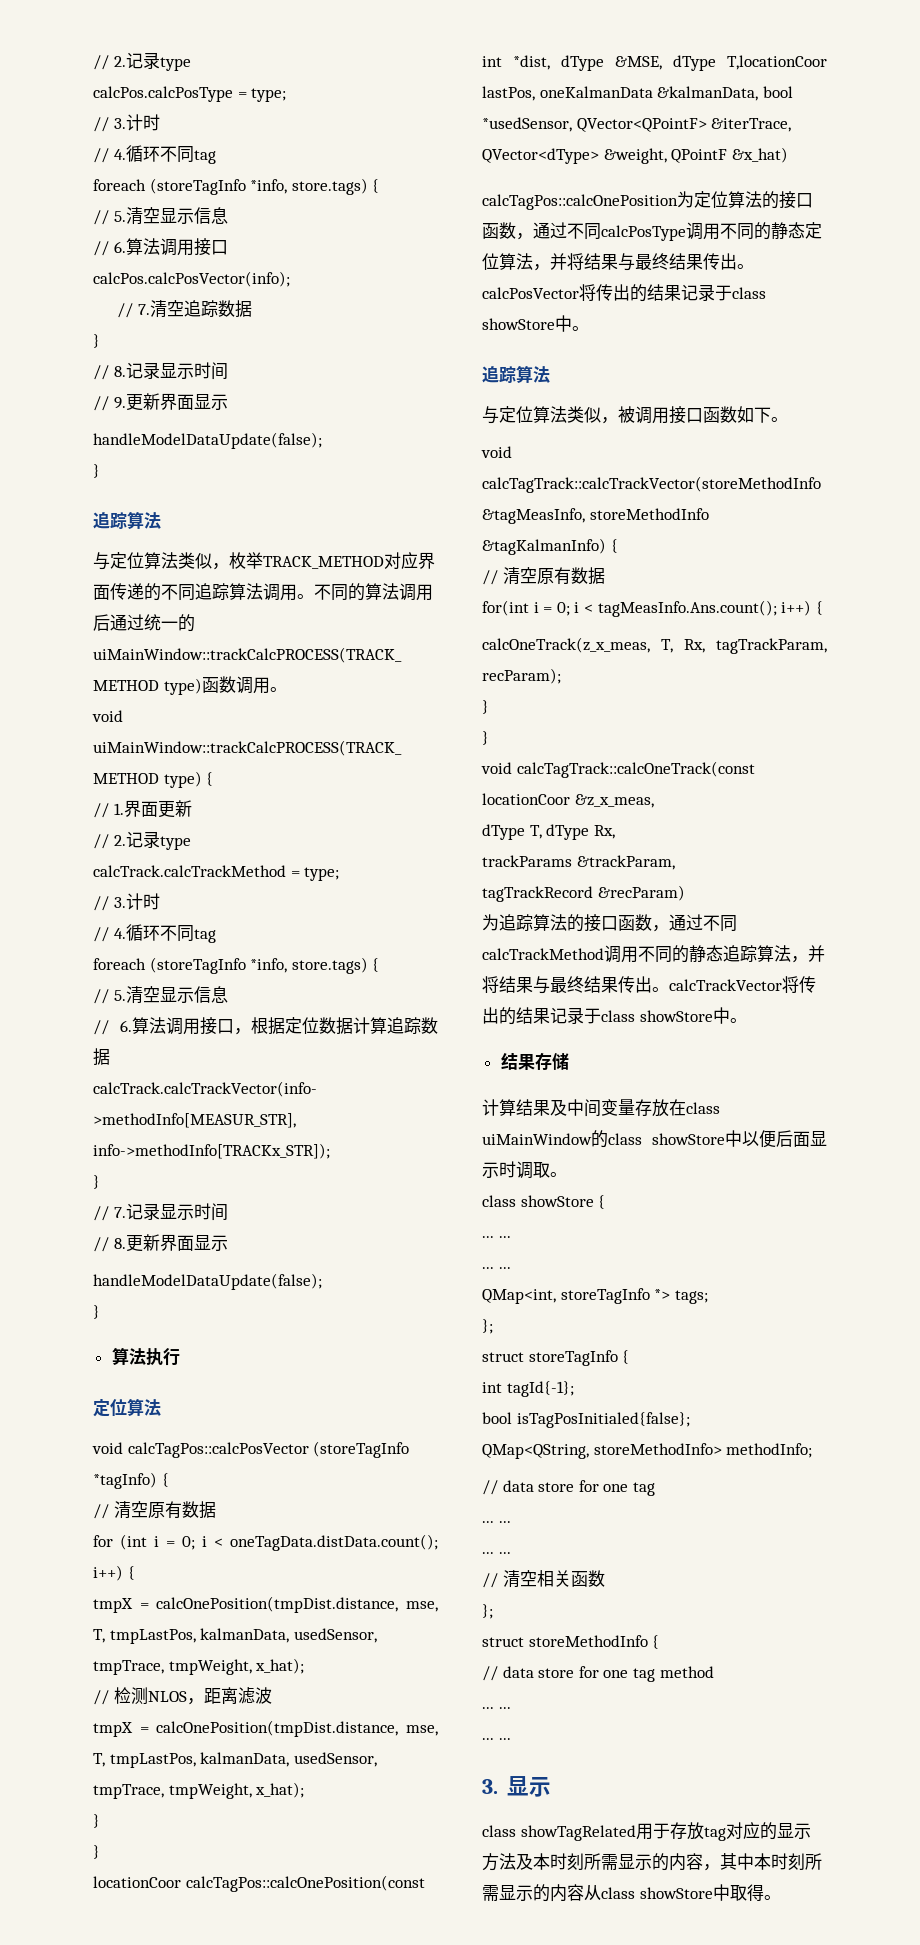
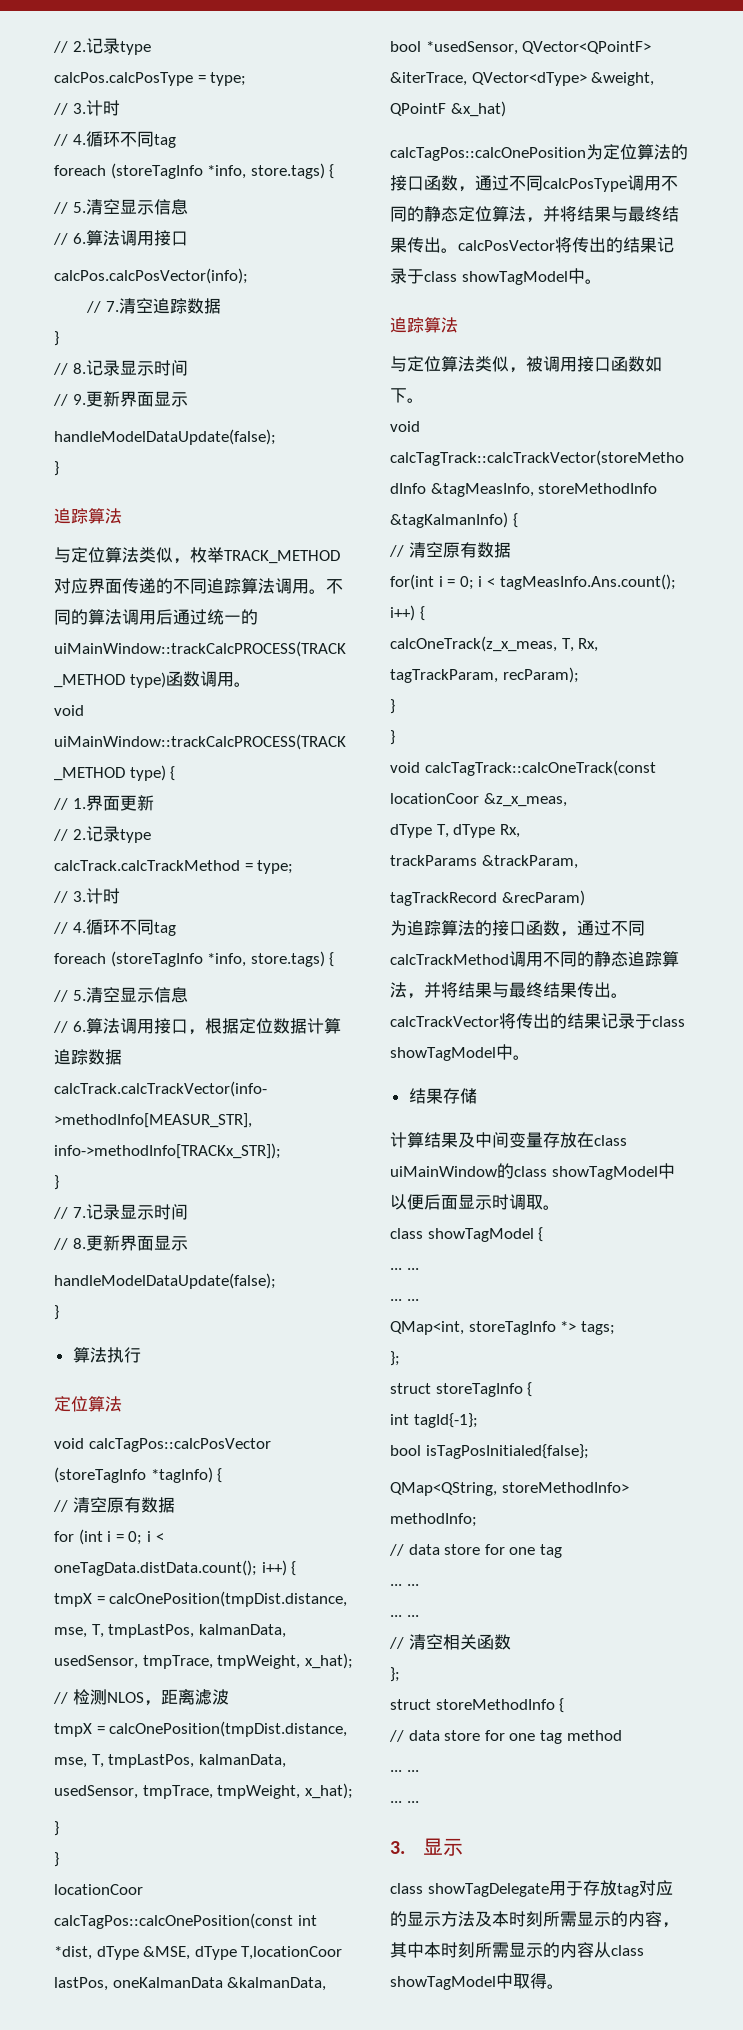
- calcTagPos::calcOnePosition为定位算法的接口函数，通过不同calcPosType调用不同的静态定位算法，并将结果与最终结果传出。calcPosVector将传出的结果记录于class showStore中。
+ calcTagPos::calcOnePosition为定位算法的接口函数，通过不同calcPosType调用不同的静态定位算法，并将结果与最终结果传出。calcPosVector将传出的结果记录于class showTagModel中。
- 为追踪算法的接口函数，通过不同calcTrackMethod调用不同的静态追踪算法，并将结果与最终结果传出。calcTrackVector将传出的结果记录于class showStore中。
+ 为追踪算法的接口函数，通过不同calcTrackMethod调用不同的静态追踪算法，并将结果与最终结果传出。calcTrackVector将传出的结果记录于class showTagModel中。
- 计算结果及中间变量存放在class uiMainWindow的class showStore中以便后面显示时调取。
+ 计算结果及中间变量存放在class uiMainWindow的class showTagModel中以便后面显示时调取。
- class showStore {
+ class showTagModel {
- class showTagRelated用于存放tag对应的显示方法及本时刻所需显示的内容，其中本时刻所需显示的内容从class showStore中取得。
+ class showTagDelegate用于存放tag对应的显示方法及本时刻所需显示的内容，其中本时刻所需显示的内容从class showTagModel中取得。

